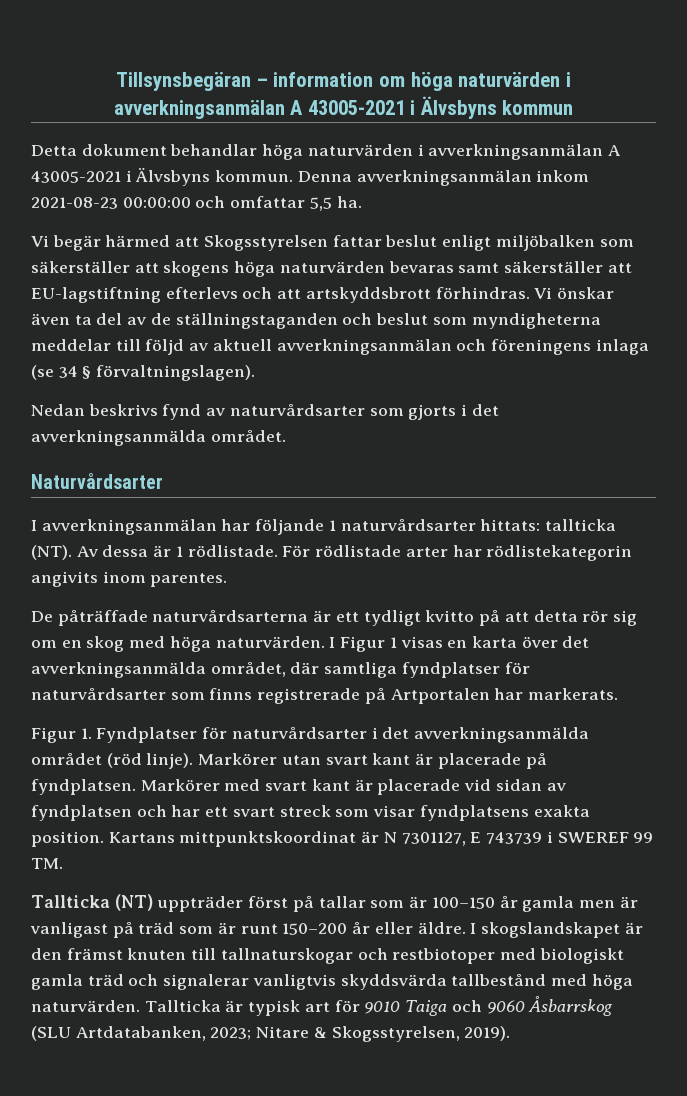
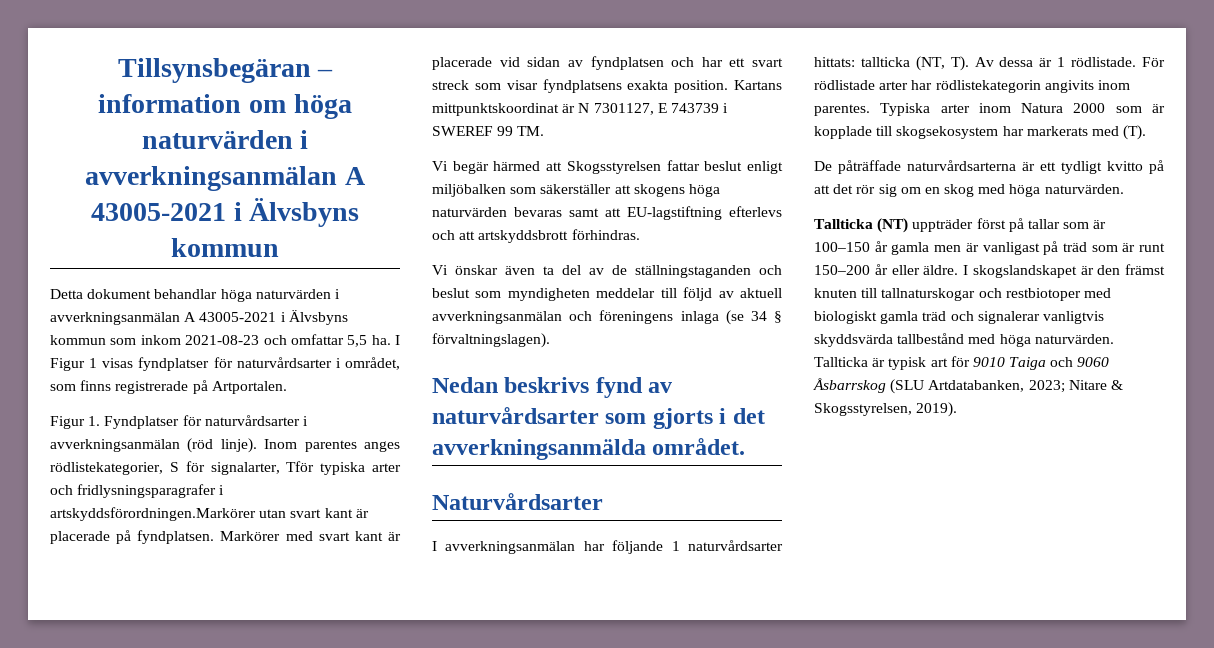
- Detta dokument behandlar höga naturvärden i avverkningsanmälan A 43005-2021 i Älvsbyns kommun. Denna avverkningsanmälan inkom 2021-08-23 00:00:00 och omfattar 5,5 ha.
- Vi begär härmed att Skogsstyrelsen fattar beslut enligt miljöbalken som säkerställer att skogens höga naturvärden bevaras samt säkerställer att EU-lagstiftning efterlevs och att artskyddsbrott förhindras. Vi önskar även ta del av de ställningstaganden och beslut som myndigheterna meddelar till följd av aktuell avverkningsanmälan och föreningens inlaga (se 34 § förvaltningslagen).
- Nedan beskrivs fynd av naturvårdsarter som gjorts i det avverkningsanmälda området.
- Naturvårdsarter
- I avverkningsanmälan har följande 1 naturvårdsarter hittats: tallticka (NT). Av dessa är 1 rödlistade. För rödlistade arter har rödlistekategorin angivits inom parentes.
- De påträffade naturvårdsarterna är ett tydligt kvitto på att detta rör sig om en skog med höga naturvärden. I Figur 1 visas en karta över det avverkningsanmälda området, där samtliga fyndplatser för naturvårdsarter som finns registrerade på Artportalen har markerats.
+ Detta dokument behandlar höga naturvärden i avverkningsanmälan A 43005-2021 i Älvsbyns kommun som inkom 2021-08-23 och omfattar 5,5 ha. I Figur 1 visas fyndplatser för naturvårdsarter i området, som finns registrerade på Artportalen.
- Figur 1. Fyndplatser för naturvårdsarter i det avverkningsanmälda området (röd linje). Markörer utan svart kant är placerade på fyndplatsen.
+ Figur 1. Fyndplatser för naturvårdsarter i avverkningsanmälan (röd linje). Inom parentes anges rödlistekategorier, S för signalarter, Tför typiska arter och fridlysningsparagrafer i artskyddsförordningen.Markörer utan svart kant är placerade på fyndplatsen.
+ Vi begär härmed att Skogsstyrelsen fattar beslut enligt miljöbalken som säkerställer att skogens höga naturvärden bevaras samt att EU-lagstiftning efterlevs och att artskyddsbrott förhindras.
+ Vi önskar även ta del av de ställningstaganden och beslut som myndigheten meddelar till följd av aktuell avverkningsanmälan och föreningens inlaga (se 34 § förvaltningslagen).
+ Nedan beskrivs fynd av naturvårdsarter som gjorts i det avverkningsanmälda området.
+ Naturvårdsarter
+ I avverkningsanmälan har följande 1 naturvårdsarter hittats: tallticka (NT, T). Av dessa är 1 rödlistade. För rödlistade arter har rödlistekategorin angivits inom parentes. Typiska arter inom Natura 2000 som är kopplade till skogsekosystem har markerats med (T).
+ De påträffade naturvårdsarterna är ett tydligt kvitto på att det rör sig om en skog med höga naturvärden.

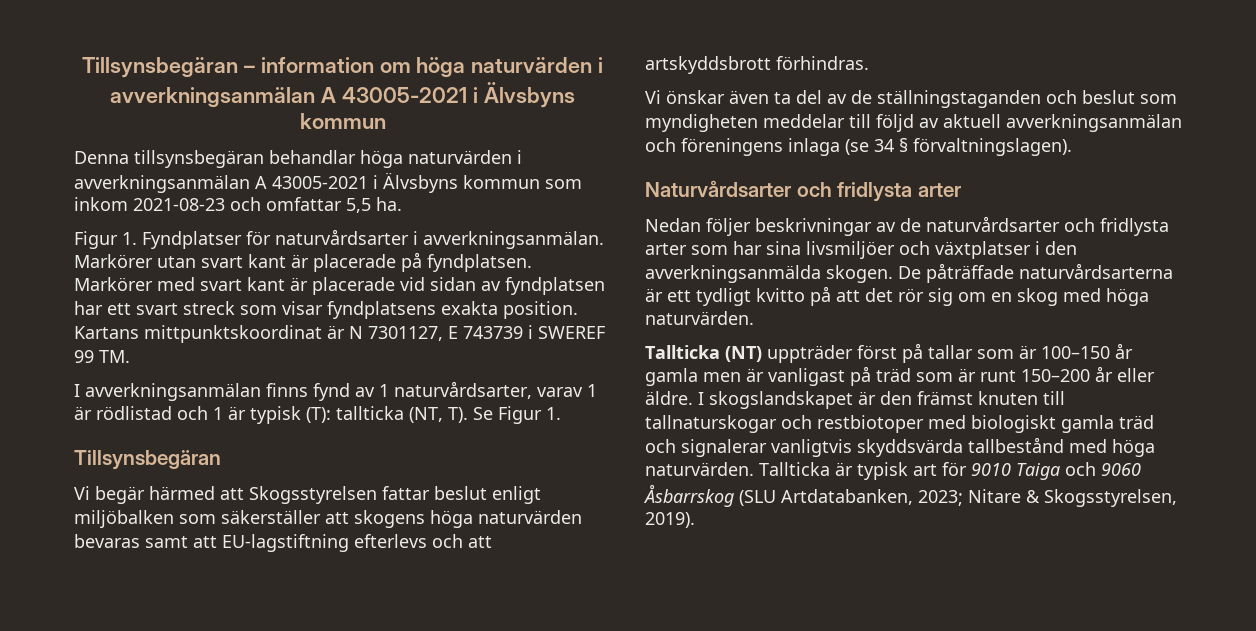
- Detta dokument behandlar höga naturvärden i avverkningsanmälan A 43005-2021 i Älvsbyns kommun som inkom 2021-08-23 och omfattar 5,5 ha. I Figur 1 visas fyndplatser för naturvårdsarter i området, som finns registrerade på Artportalen.
+ Denna tillsynsbegäran behandlar höga naturvärden i avverkningsanmälan A 43005-2021 i Älvsbyns kommun som inkom 2021-08-23 och omfattar 5,5 ha.
- Figur 1. Fyndplatser för naturvårdsarter i avverkningsanmälan (röd linje). Inom parentes anges rödlistekategorier, S för signalarter, Tför typiska arter och fridlysningsparagrafer i artskyddsförordningen.Markörer utan svart kant är placerade på fyndplatsen.
+ Figur 1. Fyndplatser för naturvårdsarter i avverkningsanmälan. Markörer utan svart kant är placerade på fyndplatsen.
- Markörer med svart kant är placerade vid sidan av fyndplatsen och har ett svart streck som visar fyndplatsens exakta position.
+ Markörer med svart kant är placerade vid sidan av fyndplatsen har ett svart streck som visar fyndplatsens exakta position.
+ I avverkningsanmälan finns fynd av 1 naturvårdsarter, varav 1 är rödlistad och 1 är typisk (T): tallticka (NT, T). Se Figur 1.
+ Tillsynsbegäran
- Nedan beskrivs fynd av naturvårdsarter som gjorts i det avverkningsanmälda området.
- Naturvårdsarter
- I avverkningsanmälan har följande 1 naturvårdsarter hittats: tallticka (NT, T). Av dessa är 1 rödlistade. För rödlistade arter har rödlistekategorin angivits inom parentes. Typiska arter inom Natura 2000 som är kopplade till skogsekosystem har markerats med (T).
- De påträffade naturvårdsarterna är ett tydligt kvitto på att det rör sig om en skog med höga naturvärden.
+ Naturvårdsarter och fridlysta arter
+ Nedan följer beskrivningar av de naturvårdsarter och fridlysta arter som har sina livsmiljöer och växtplatser i den avverkningsanmälda skogen. De påträffade naturvårdsarterna är ett tydligt kvitto på att det rör sig om en skog med höga naturvärden.

